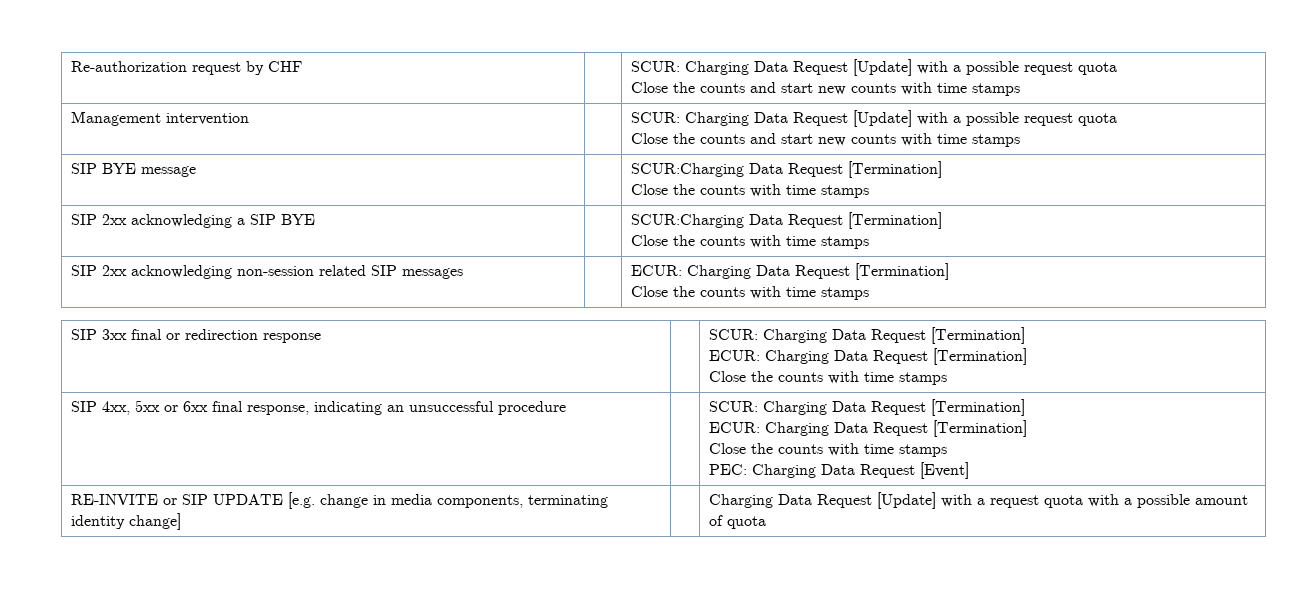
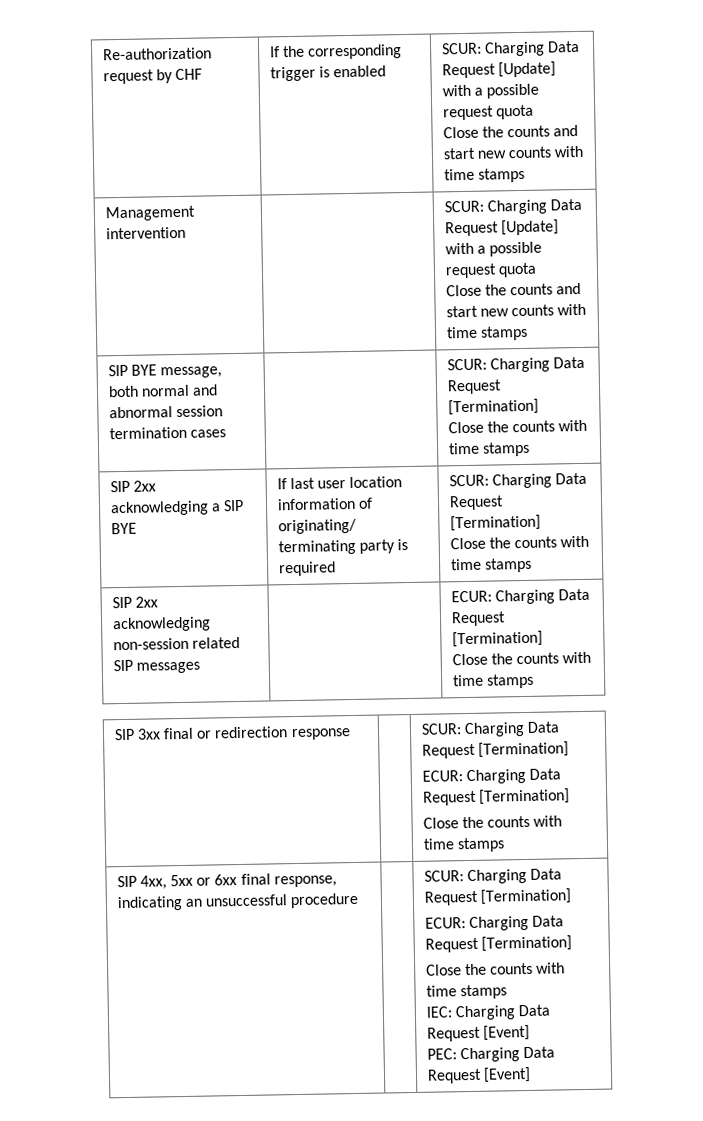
- Re-authorization request by CHF | | SCUR: Charging Data Request [Update] with a possible request quota
+ Re-authorization request by CHF | If the corresponding trigger is enabled | SCUR: Charging Data Request [Update] with a possible request quota
- SIP BYE message | | SCUR:Charging Data Request [Termination]
+ SIP BYE message, both normal and abnormal session termination cases | | SCUR: Charging Data Request [Termination]
- SIP 2xx acknowledging a SIP BYE | | SCUR:Charging Data Request [Termination]
+ SIP 2xx acknowledging a SIP BYE | If last user location information of originating/ terminating party is required | SCUR: Charging Data Request [Termination]
  SIP 4xx, 5xx or 6xx final response, indicating an unsuccessful procedure | | SCUR: Charging Data Request [Termination]
  ECUR: Charging Data Request [Termination]
  Close the counts with time stamps
+ IEC: Charging Data Request [Event]
- RE-INVITE or SIP UPDATE [e.g. change in media components, terminating identity change] | | Charging Data Request [Update] with a request quota with a possible amount of quota

